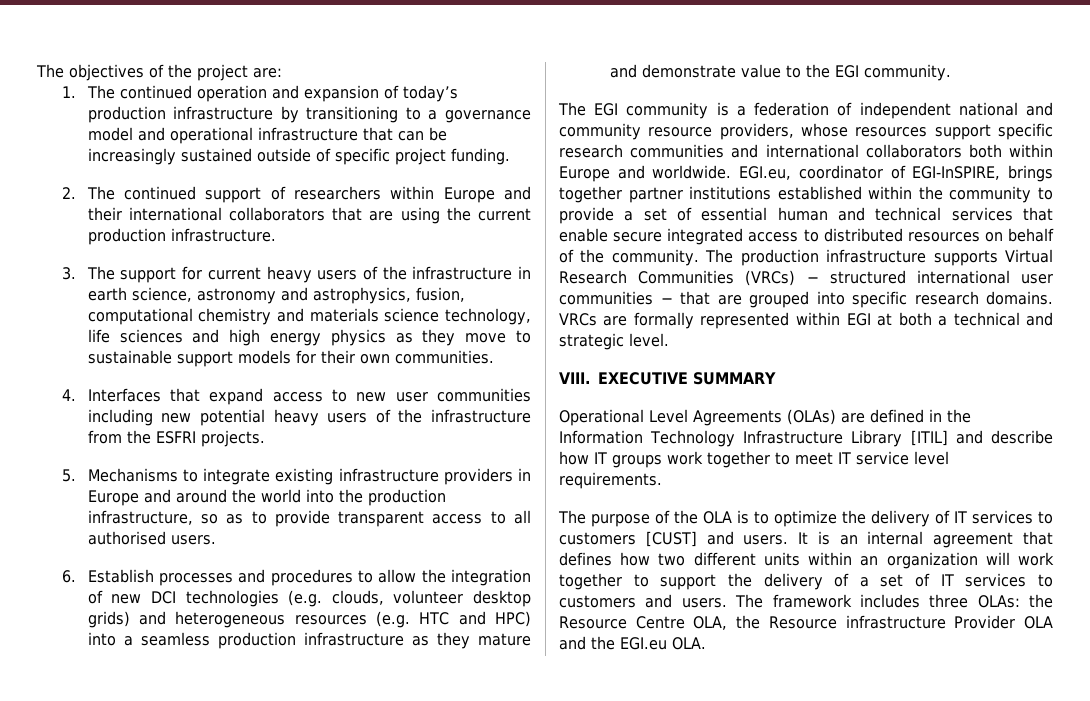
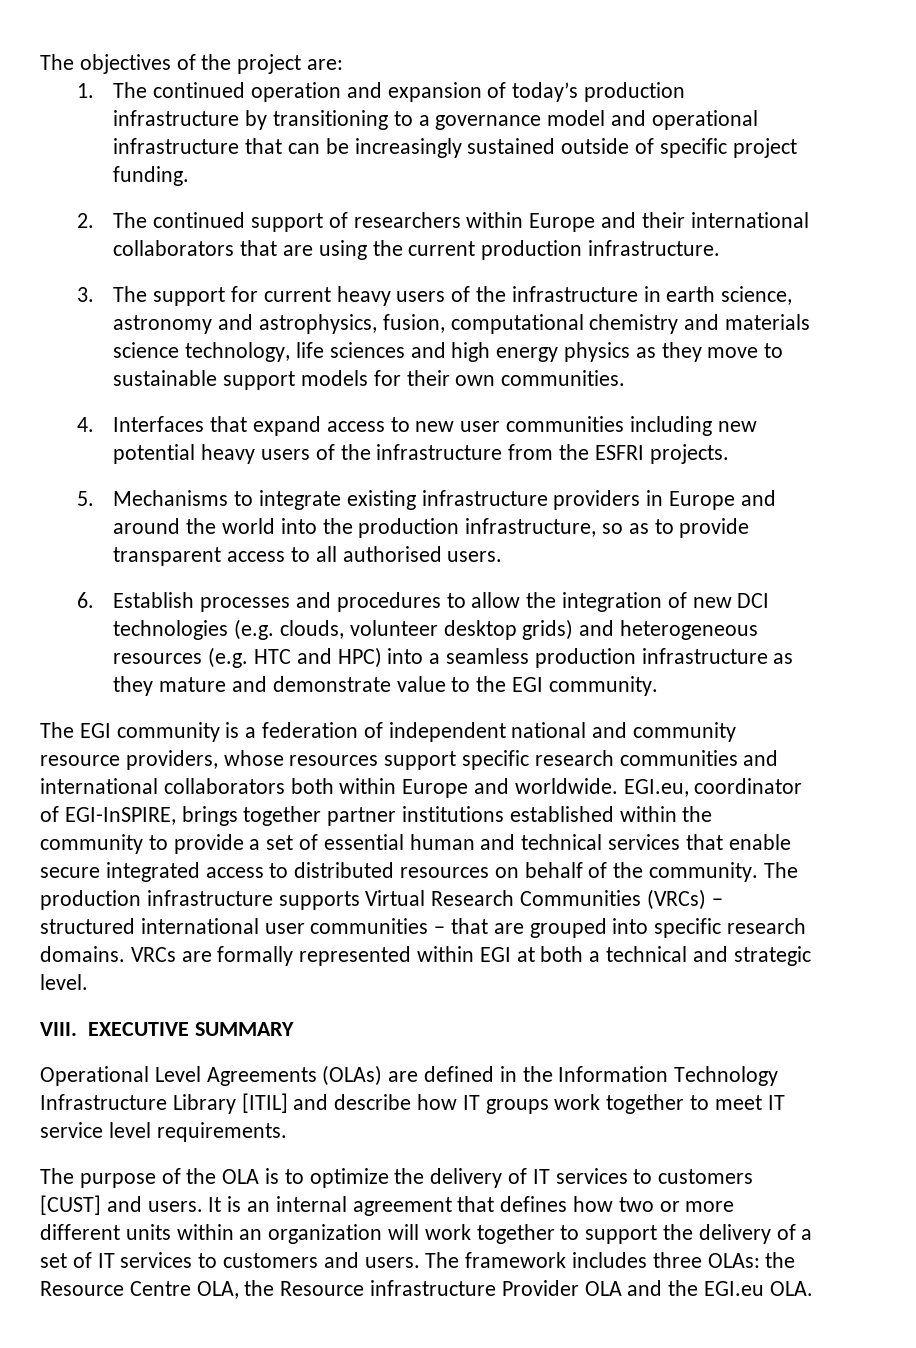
- It is an internal agreement that defines how two different units within an organization will work together to support the delivery of a set of IT services to customers and users.
+ It is an internal agreement that defines how two or more different units within an organization will work together to support the delivery of a set of IT services to customers and users.

